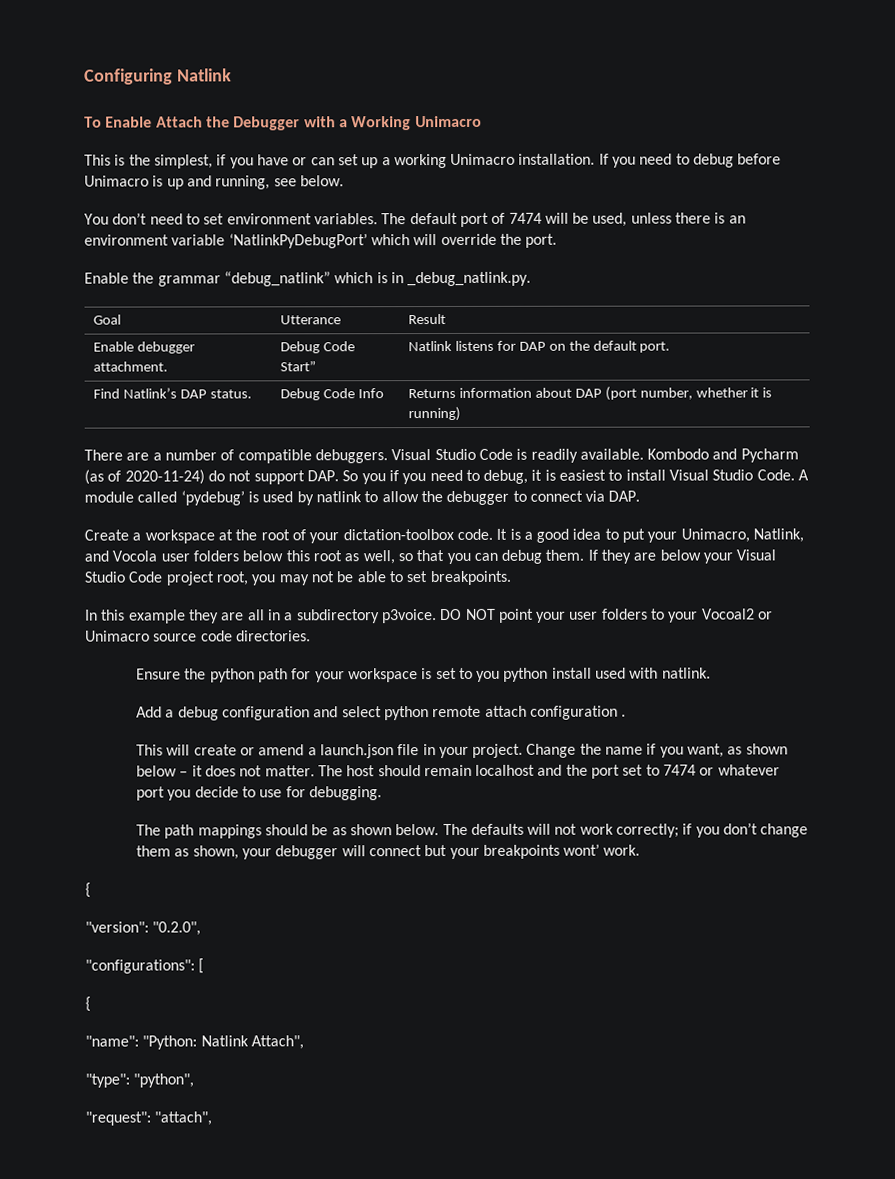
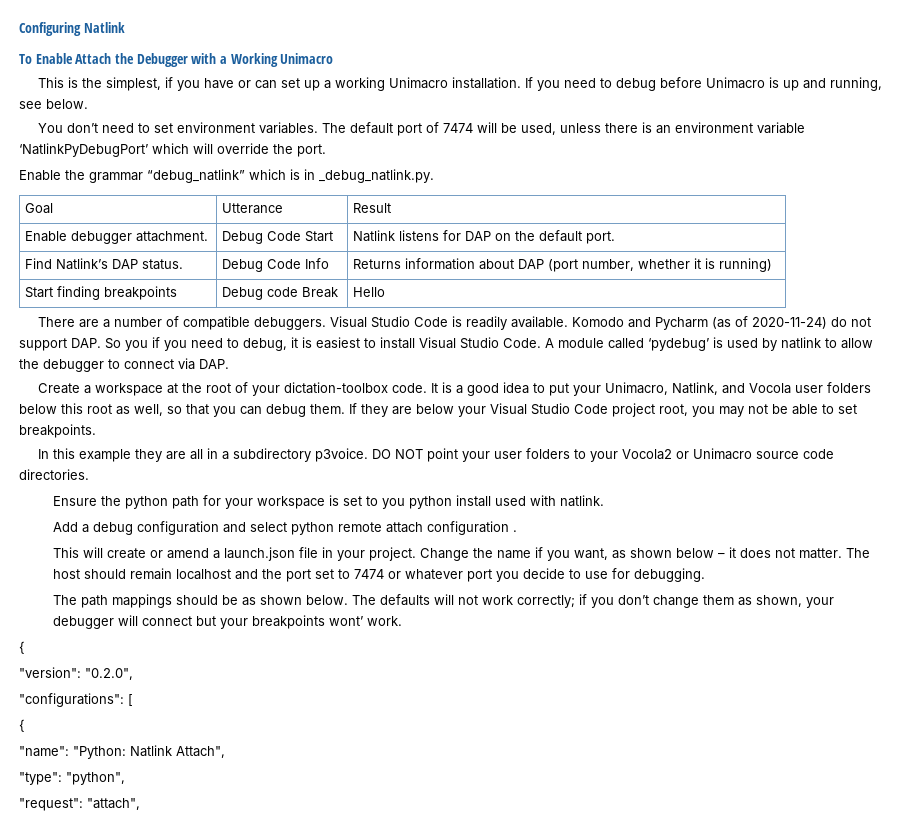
- Enable debugger attachment. | Debug Code Start” | Natlink listens for DAP on the default port.
+ Enable debugger attachment. | Debug Code Start | Natlink listens for DAP on the default port.
+ Start finding breakpoints | Debug code Break | Hello
- Kombodo and Pycharm (as of 2020-11-24) do not support DAP. So you if you need to debug, it is easiest to install Visual Studio Code.
+ Komodo and Pycharm (as of 2020-11-24) do not support DAP. So you if you need to debug, it is easiest to install Visual Studio Code.
- DO NOT point your user folders to your Vocoal2 or Unimacro source code directories.
+ DO NOT point your user folders to your Vocola2 or Unimacro source code directories.

